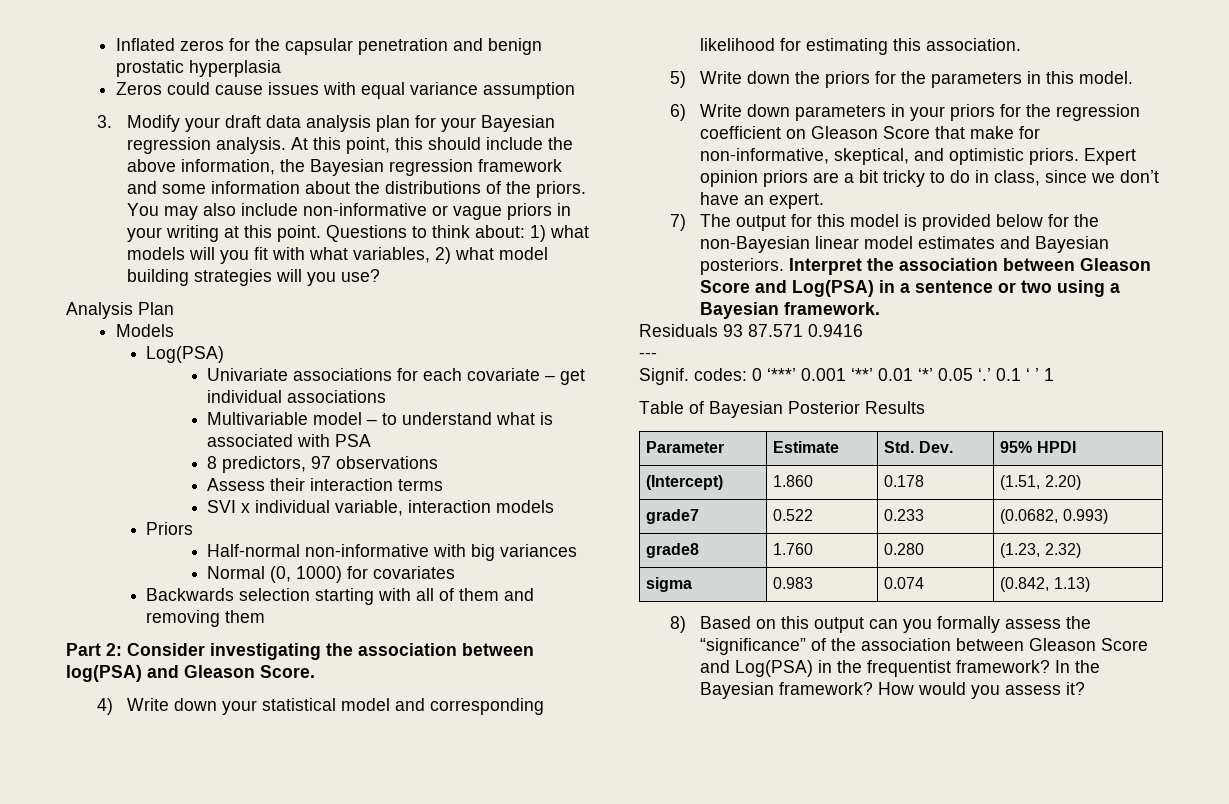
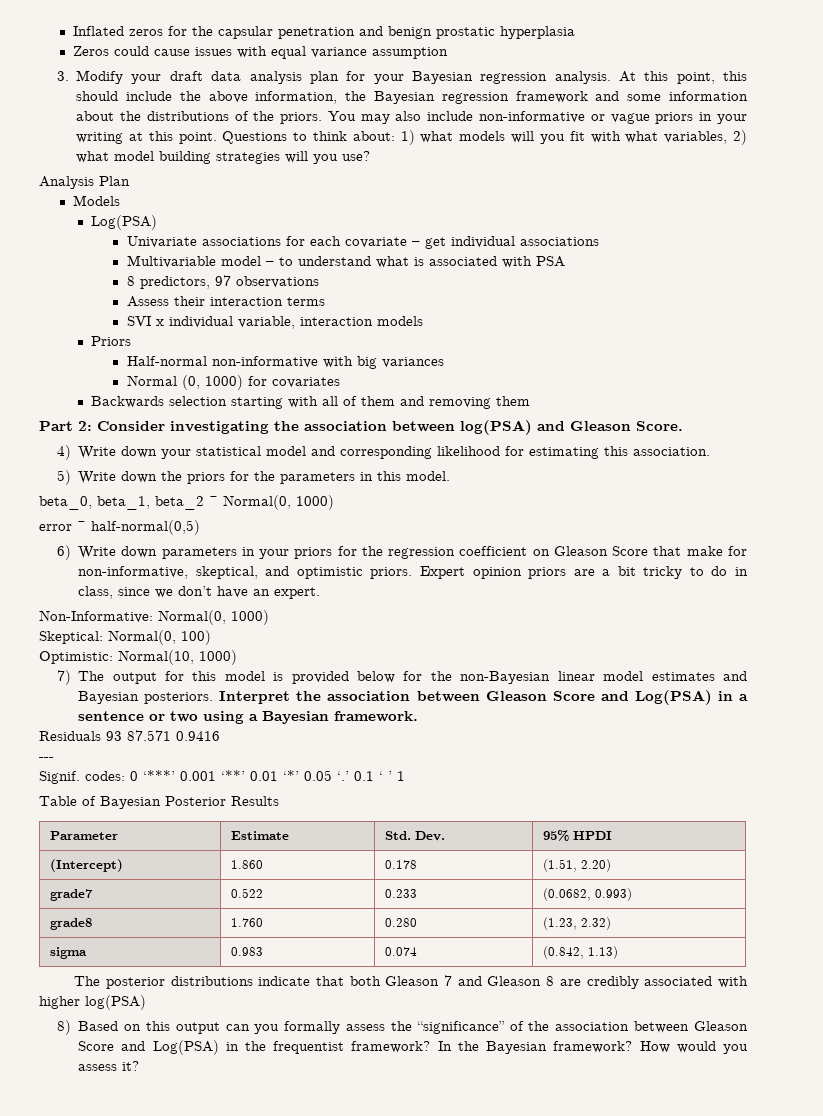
+ beta_0, beta_1, beta_2 ~ Normal(0, 1000)
+ error ~ half-normal(0,5)
+ Non-Informative: Normal(0, 1000)
+ Skeptical: Normal(0, 100)
+ Optimistic: Normal(10, 1000)
+ The posterior distributions indicate that both Gleason 7 and Gleason 8 are credibly associated with higher log(PSA)

